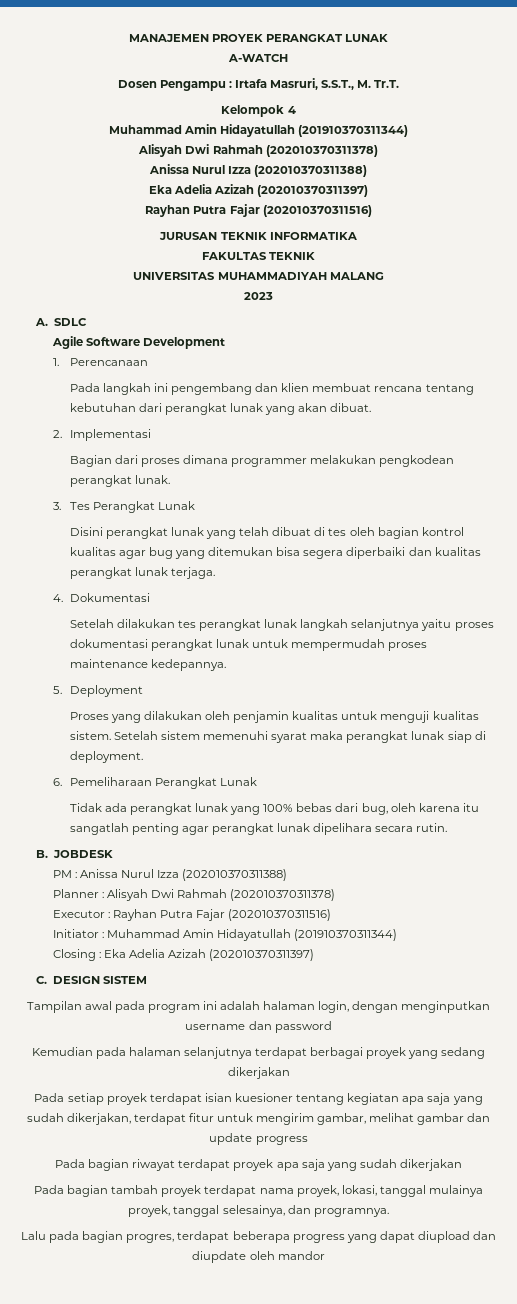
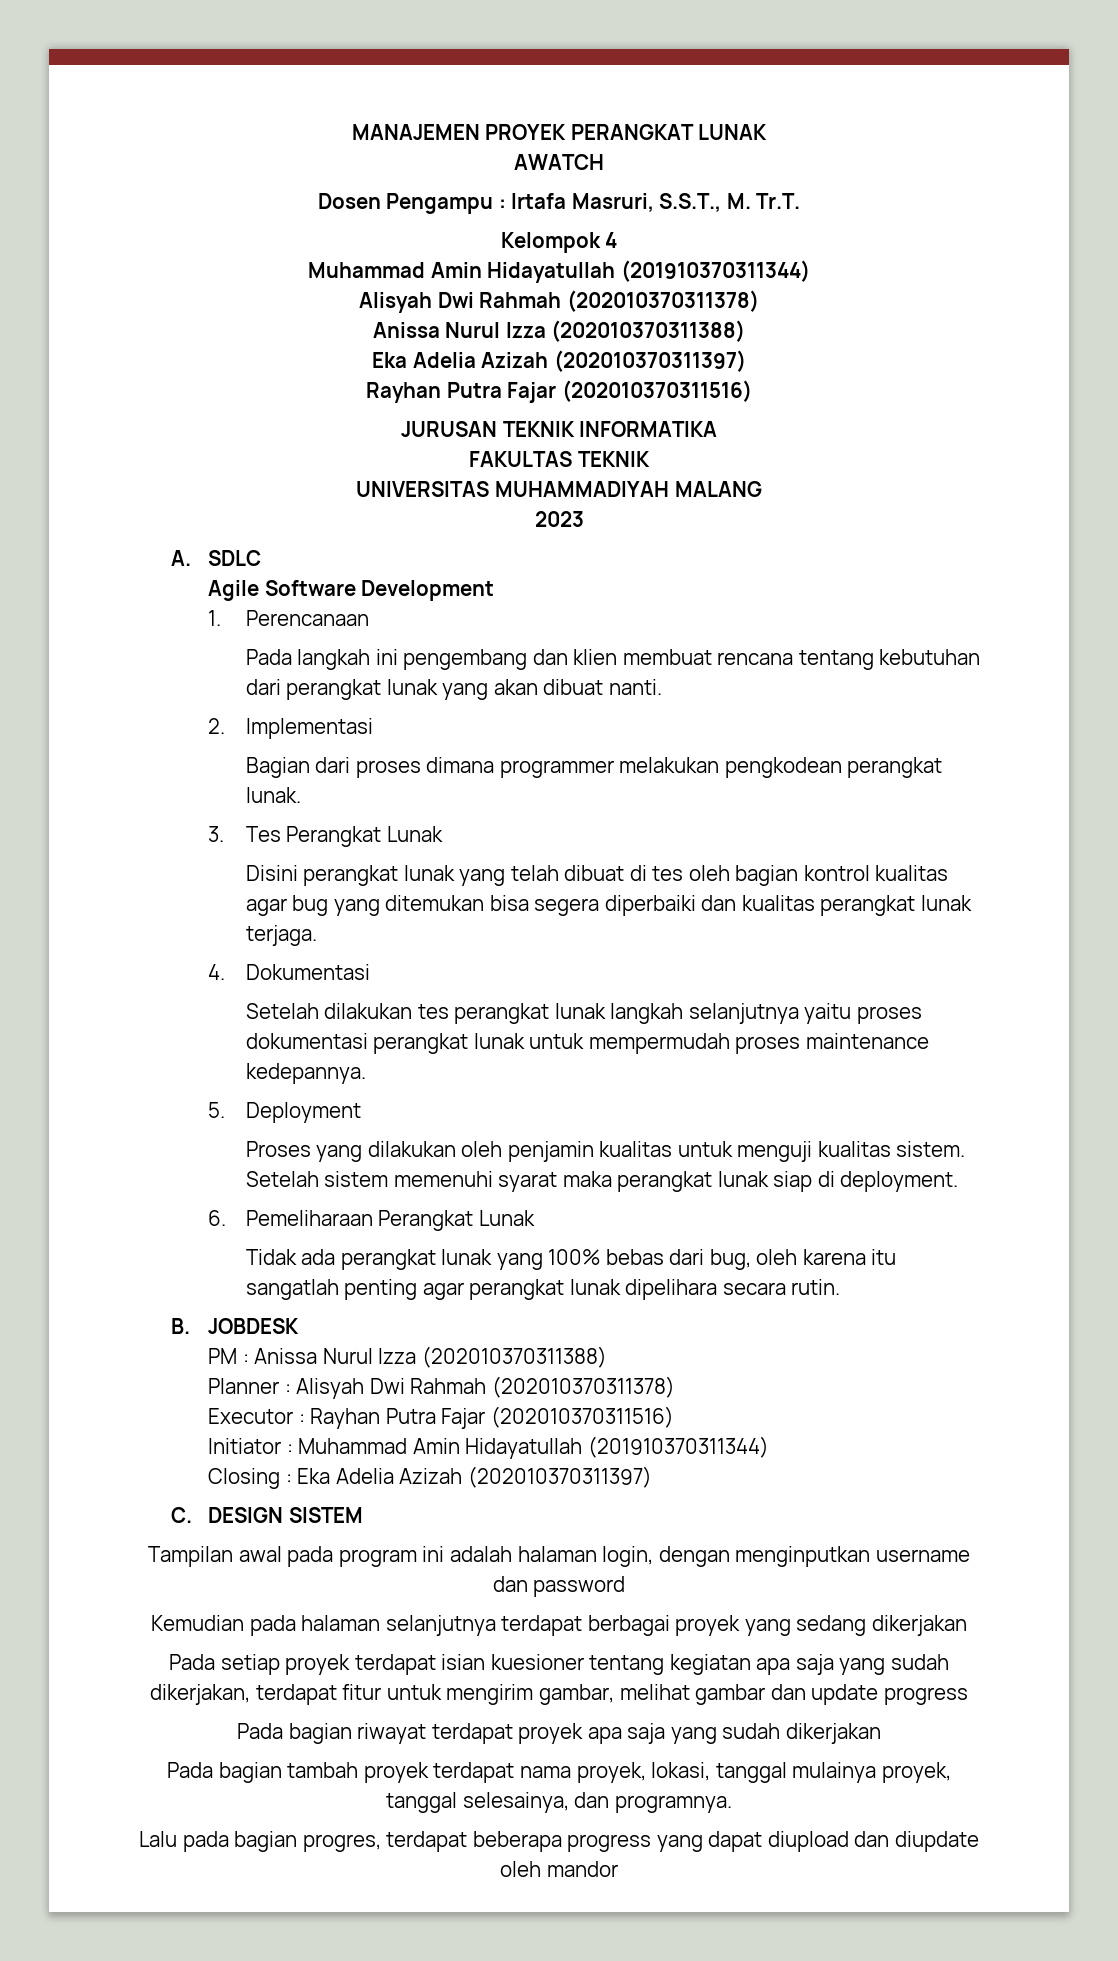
- A-WATCH
+ AWATCH
- Pada langkah ini pengembang dan klien membuat rencana tentang kebutuhan dari perangkat lunak yang akan dibuat.
+ Pada langkah ini pengembang dan klien membuat rencana tentang kebutuhan dari perangkat lunak yang akan dibuat nanti.

